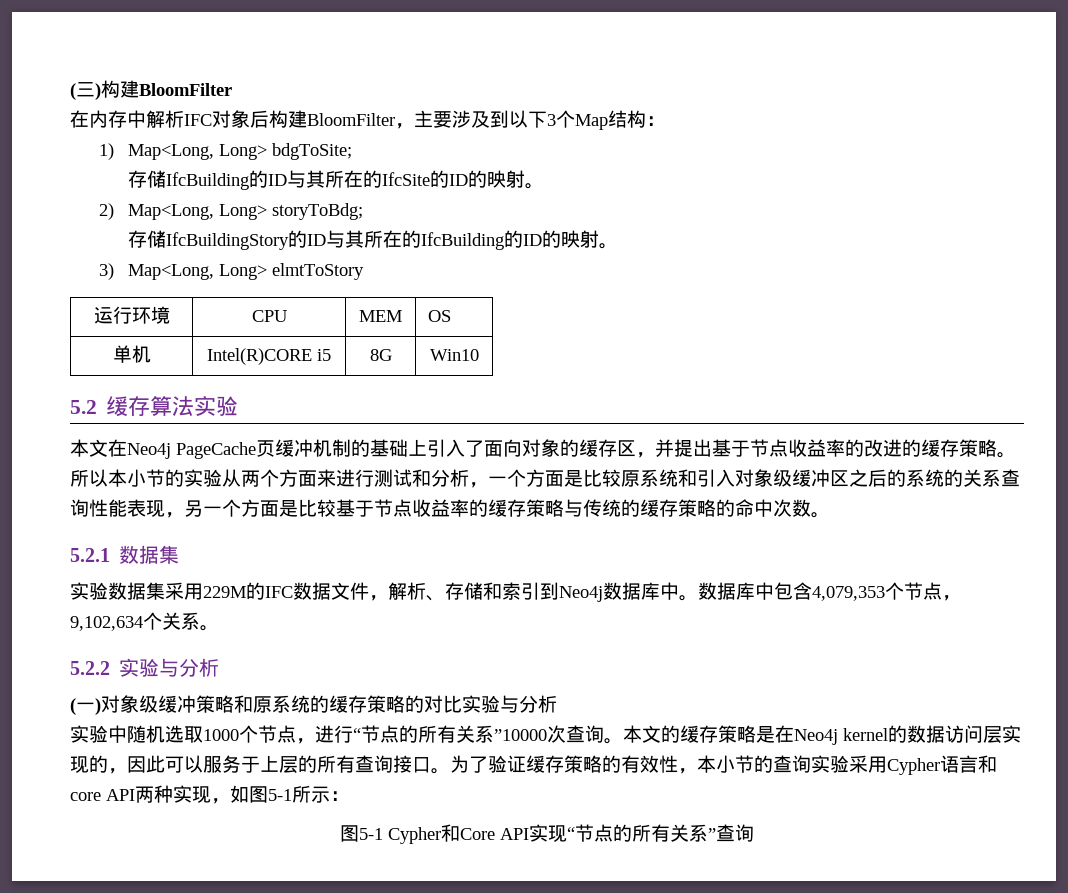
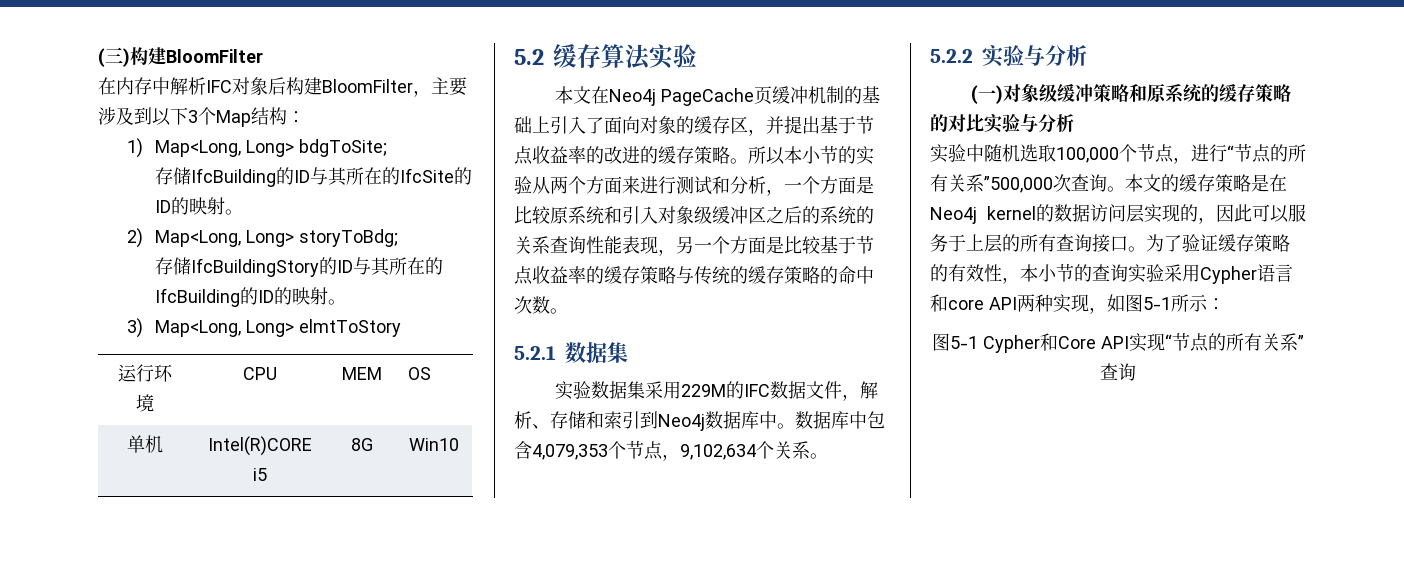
- 实验中随机选取1000个节点，进行“节点的所有关系”10000次查询。
+ 实验中随机选取100,000个节点，进行“节点的所有关系”500,000次查询。

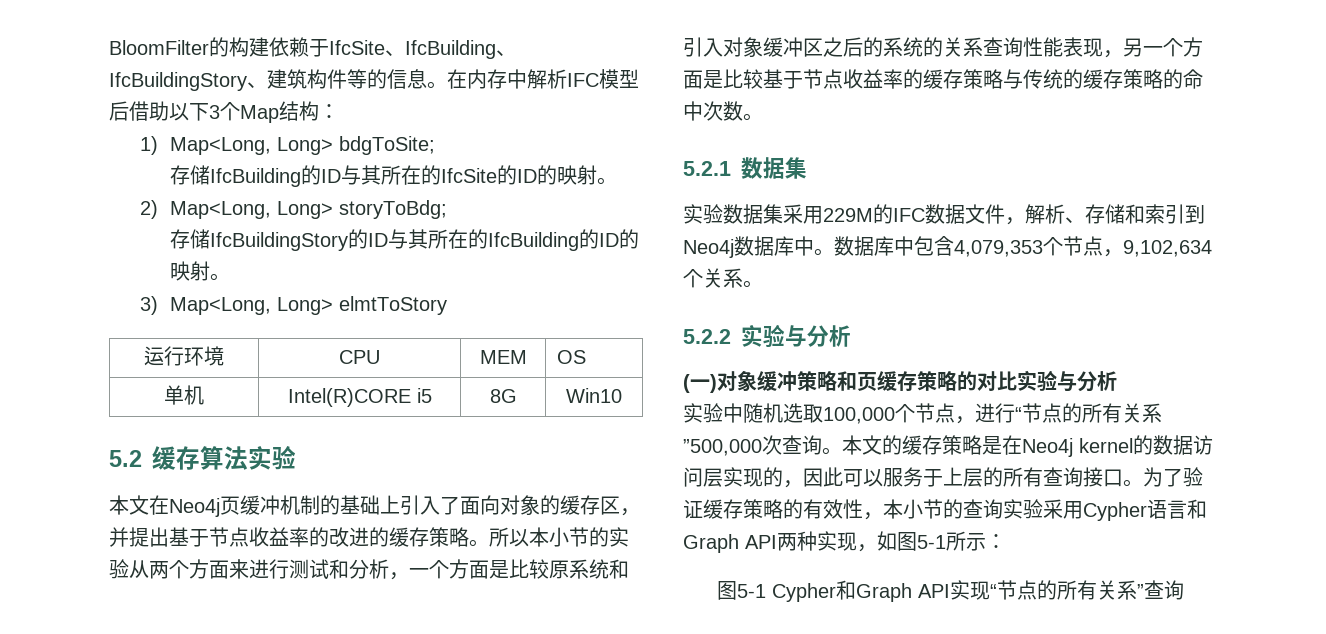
- (三)构建BloomFilter
- 在内存中解析IFC对象后构建BloomFilter，主要涉及到以下3个Map结构：
+ BloomFilter的构建依赖于IfcSite、IfcBuilding、IfcBuildingStory、建筑构件等的信息。在内存中解析IFC模型后借助以下3个Map结构：
- 本文在Neo4j PageCache页缓冲机制的基础上引入了面向对象的缓存区，并提出基于节点收益率的改进的缓存策略。
+ 本文在Neo4j页缓冲机制的基础上引入了面向对象的缓存区，并提出基于节点收益率的改进的缓存策略。
- 所以本小节的实验从两个方面来进行测试和分析，一个方面是比较原系统和引入对象级缓冲区之后的系统的关系查询性能表现，另一个方面是比较基于节点收益率的缓存策略与传统的缓存策略的命中次数。
+ 所以本小节的实验从两个方面来进行测试和分析，一个方面是比较原系统和引入对象缓冲区之后的系统的关系查询性能表现，另一个方面是比较基于节点收益率的缓存策略与传统的缓存策略的命中次数。
- (一)对象级缓冲策略和原系统的缓存策略的对比实验与分析
+ (一)对象缓冲策略和页缓存策略的对比实验与分析
- 为了验证缓存策略的有效性，本小节的查询实验采用Cypher语言和core API两种实现，如图5-1所示：
+ 为了验证缓存策略的有效性，本小节的查询实验采用Cypher语言和Graph API两种实现，如图5-1所示：
- 图5-1 Cypher和Core API实现“节点的所有关系”查询
+ 图5-1 Cypher和Graph API实现“节点的所有关系”查询

